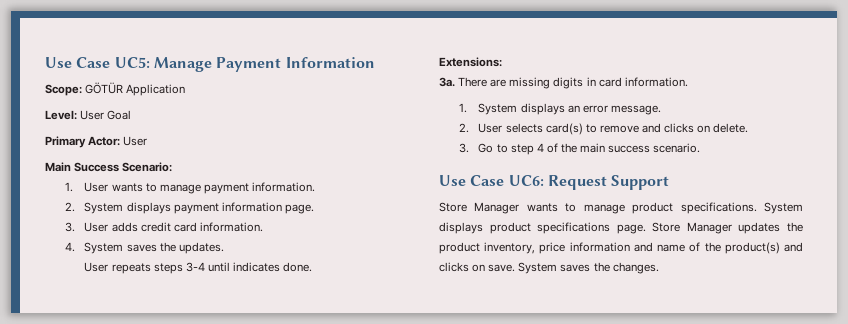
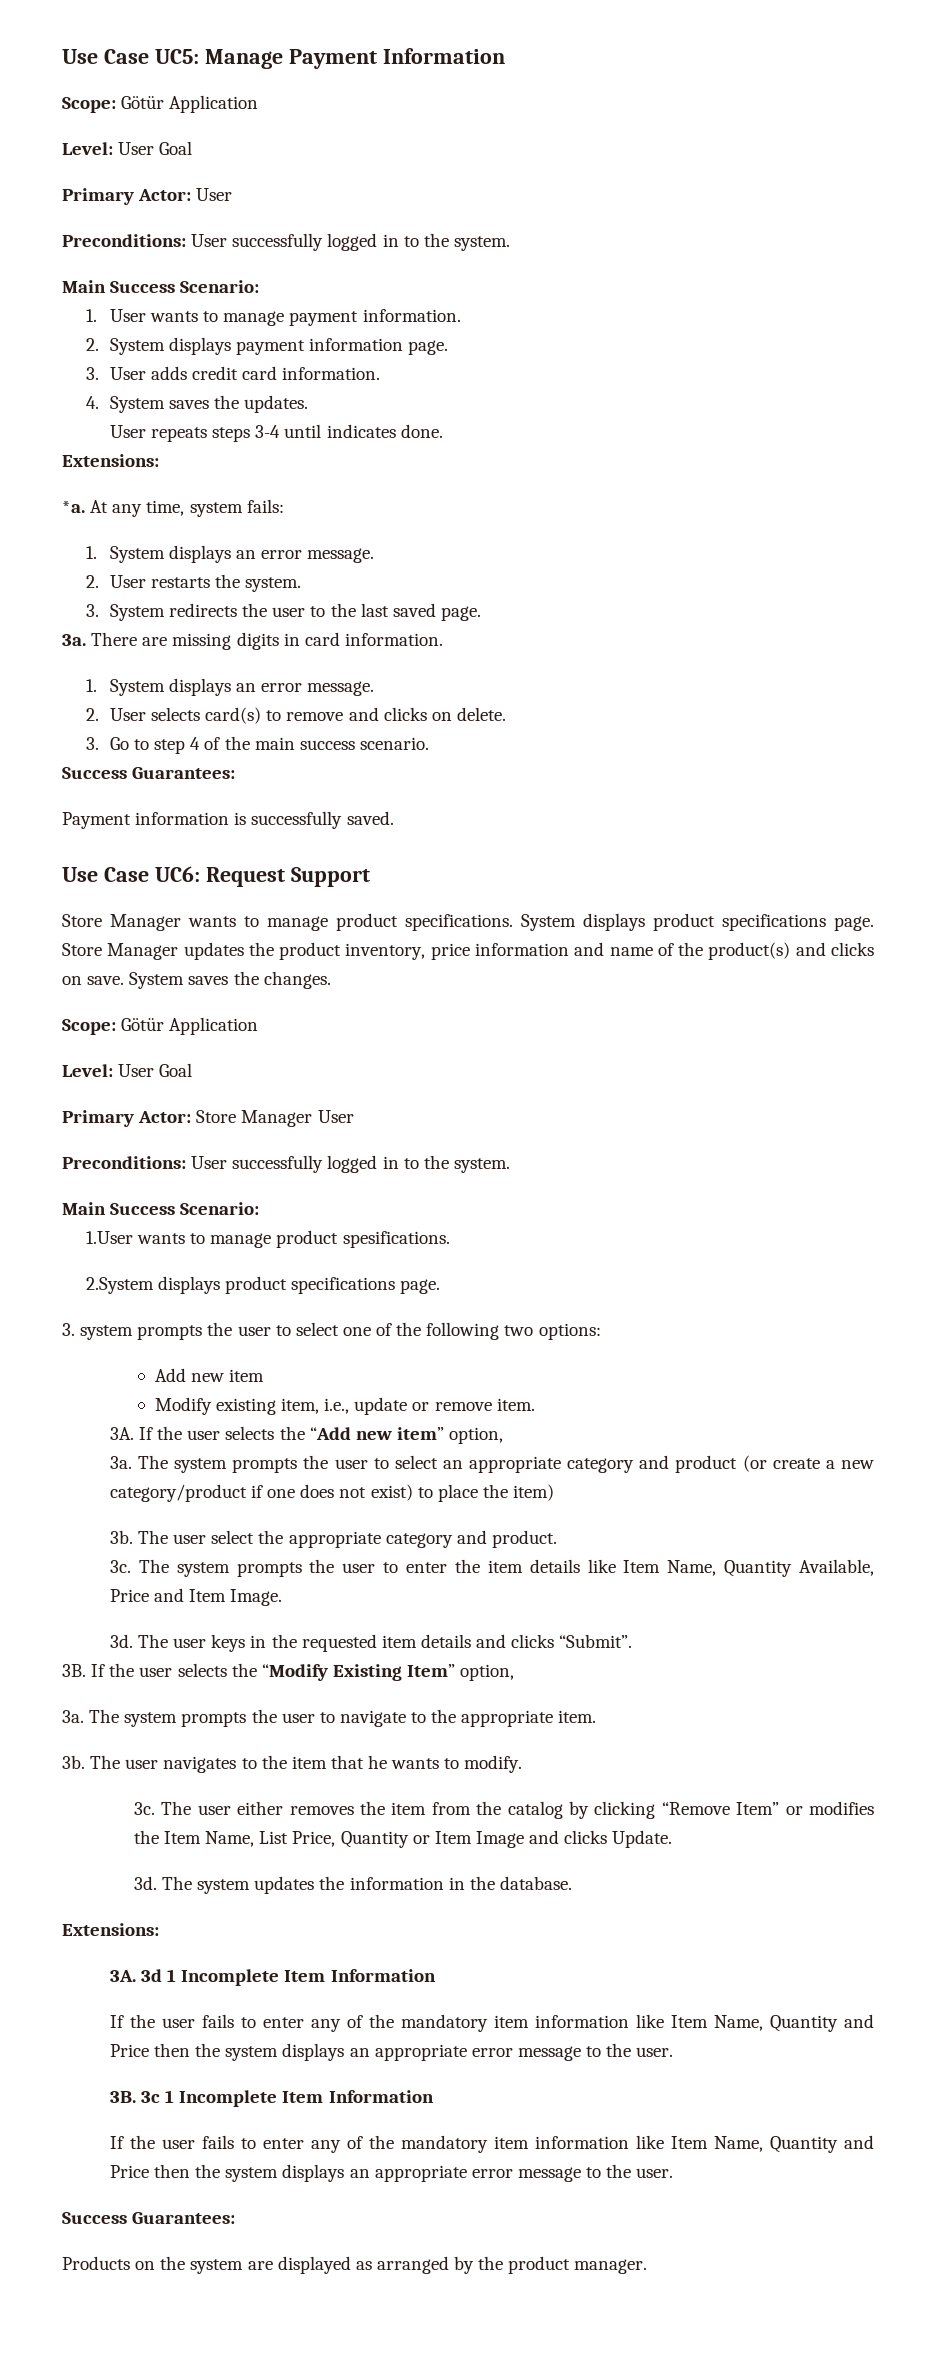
  Use Case UC5: Manage Payment Information
- Scope: GÖTÜR Application
+ Scope: Götür Application
  Primary Actor: User
+ Preconditions: User successfully logged in to the system.
+ *a. At any time, system fails:
+ 1. System displays an error message.
+ 2. User restarts the system.
+ 3. System redirects the user to the last saved page.
  3. Go to step 4 of the main success scenario.
+ Success Guarantees:
+ Payment information is successfully saved.
  System saves the changes.
+ Scope: Götür Application
+ Level: User Goal
+ Primary Actor: Store Manager User
+ Preconditions: User successfully logged in to the system.
+ Main Success Scenario:
+ 1.User wants to manage product spesifications.
+ 2.System displays product specifications page.
+ 3. system prompts the user to select one of the following two options:
+ Add new item
+ Modify existing item, i.e., update or remove item.
+ 3A. If the user selects the “Add new item” option,
+ 3a. The system prompts the user to select an appropriate category and product (or create a new category/product if one does not exist) to place the item)
+ 3b. The user select the appropriate category and product.
+ 3c. The system prompts the user to enter the item details like Item Name, Quantity Available, Price and Item Image.
+ 3d. The user keys in the requested item details and clicks “Submit”.
+ 3B. If the user selects the “Modify Existing Item” option,
+ 3a. The system prompts the user to navigate to the appropriate item.
+ 3b. The user navigates to the item that he wants to modify.
+ 3c. The user either removes the item from the catalog by clicking “Remove Item” or modifies the Item Name, List Price, Quantity or Item Image and clicks Update.
+ 3d. The system updates the information in the database.
+ Extensions:
+ 3A. 3d 1 Incomplete Item Information
+ If the user fails to enter any of the mandatory item information like Item Name, Quantity and Price then the system displays an appropriate error message to the user.
+ 3B. 3c 1 Incomplete Item Information
+ If the user fails to enter any of the mandatory item information like Item Name, Quantity and Price then the system displays an appropriate error message to the user.
+ Success Guarantees:
+ Products on the system are displayed as arranged by the product manager.

